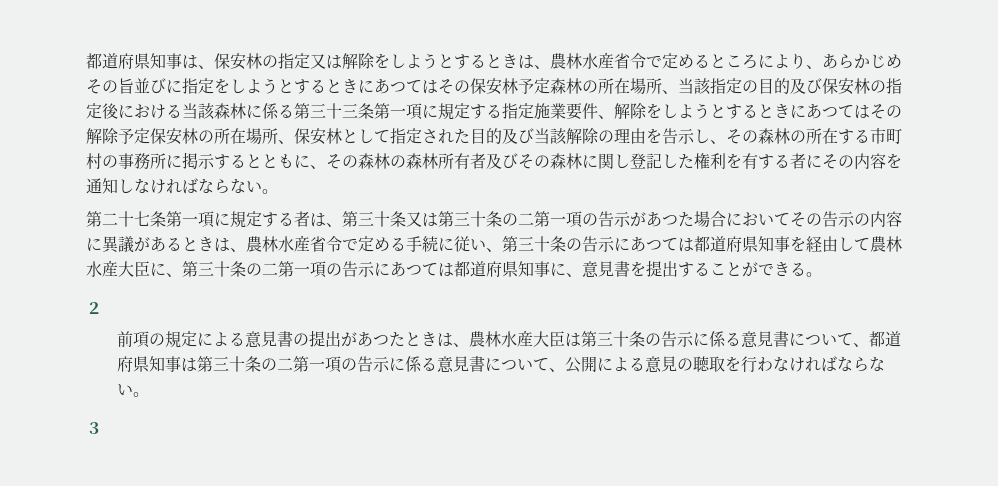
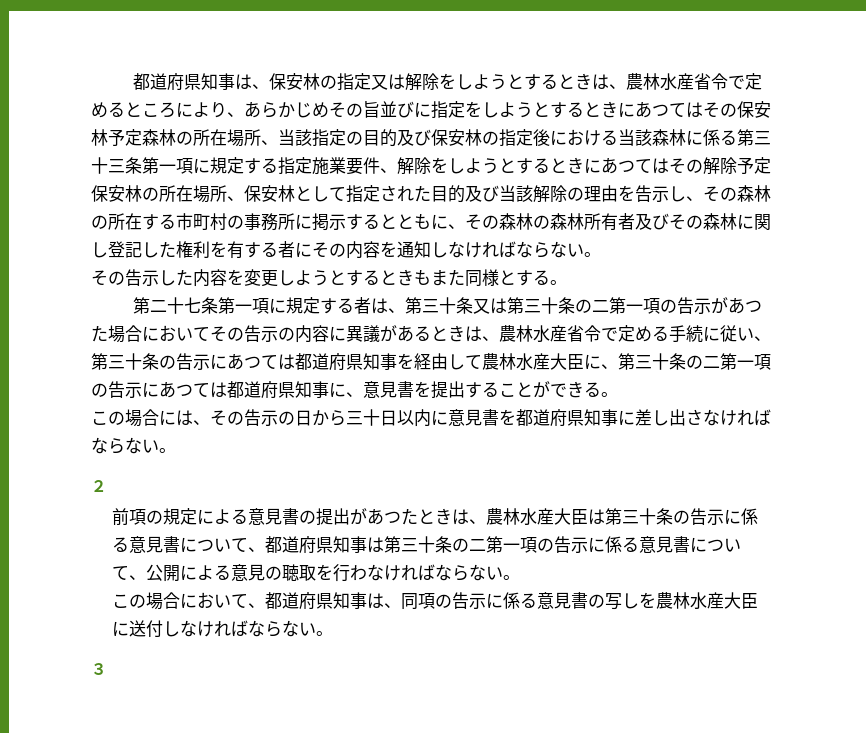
+ その告示した内容を変更しようとするときもまた同様とする。
+ この場合には、その告示の日から三十日以内に意見書を都道府県知事に差し出さなければならない。
+ この場合において、都道府県知事は、同項の告示に係る意見書の写しを農林水産大臣に送付しなければならない。

